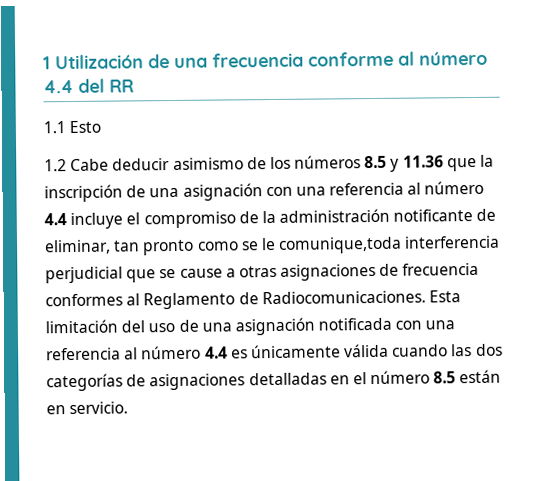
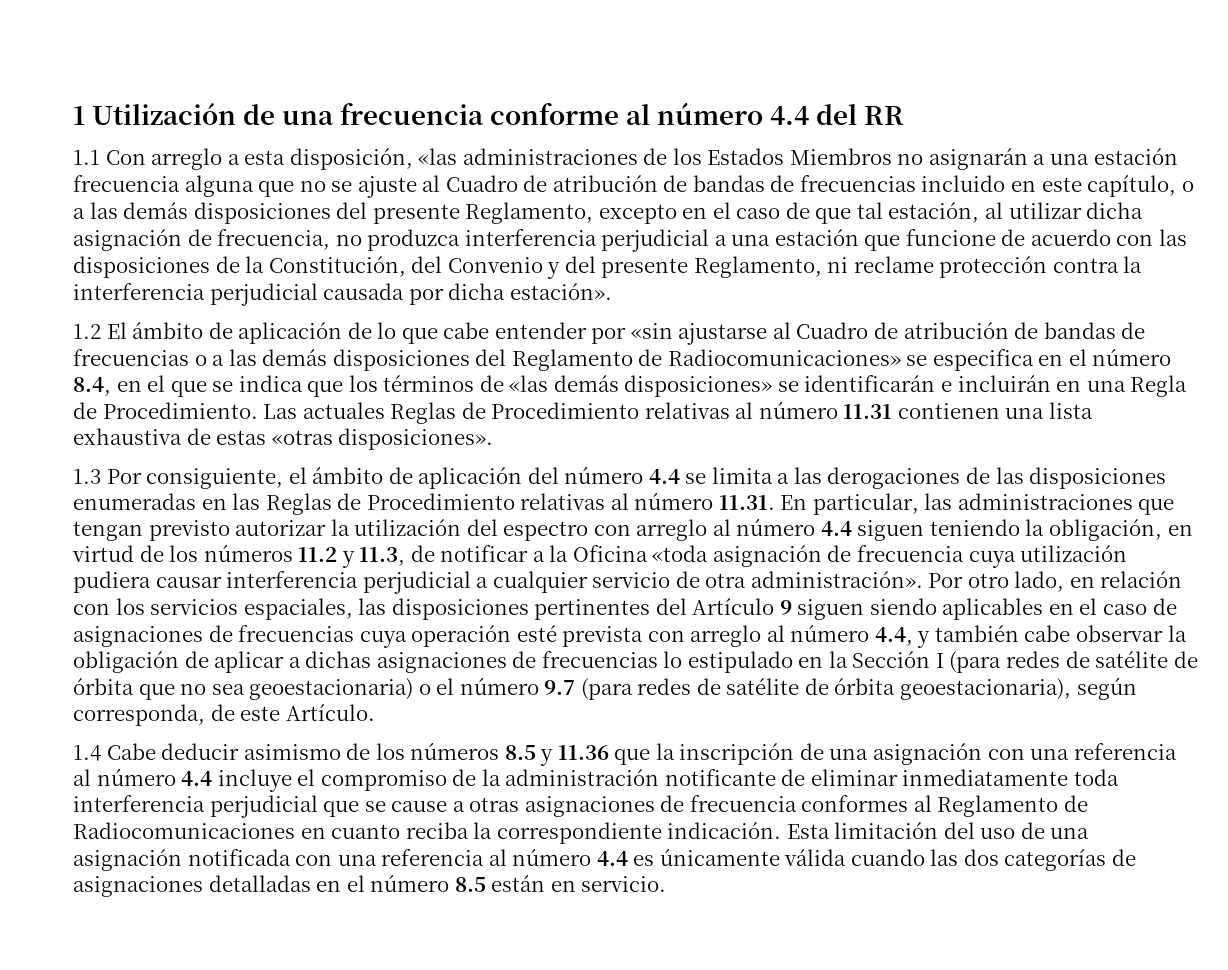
- 1.1 Esto
- 1.2 Cabe deducir asimismo de los números 8.5 y 11.36 que la inscripción de una asignación con una referencia al número 4.4 incluye el compromiso de la administración notificante de eliminar, tan pronto como se le comunique,toda interferencia perjudicial que se cause a otras asignaciones de frecuencia conformes al Reglamento de Radiocomunicaciones.
+ 1.1 Con arreglo a esta disposición, «las administraciones de los Estados Miembros no asignarán a una estación frecuencia alguna que no se ajuste al Cuadro de atribución de bandas de frecuencias incluido en este capítulo, o a las demás disposiciones del presente Reglamento, excepto en el caso de que tal estación, al utilizar dicha asignación de frecuencia, no produzca interferencia perjudicial a una estación que funcione de acuerdo con las disposiciones de la Constitución, del Convenio y del presente Reglamento, ni reclame protección contra la interferencia perjudicial causada por dicha estación».
+ 1.2 El ámbito de aplicación de lo que cabe entender por «sin ajustarse al Cuadro de atribución de bandas de frecuencias o a las demás disposiciones del Reglamento de Radiocomunicaciones» se especifica en el número 8.4, en el que se indica que los términos de «las demás disposiciones» se identificarán e incluirán en una Regla de Procedimiento. Las actuales Reglas de Procedimiento relativas al número 11.31 contienen una lista exhaustiva de estas «otras disposiciones».
+ 1.3 Por consiguiente, el ámbito de aplicación del número 4.4 se limita a las derogaciones de las disposiciones enumeradas en las Reglas de Procedimiento relativas al número 11.31. En particular, las administraciones que tengan previsto autorizar la utilización del espectro con arreglo al número 4.4 siguen teniendo la obligación, en virtud de los números 11.2 y 11.3, de notificar a la Oficina «toda asignación de frecuencia cuya utilización pudiera causar interferencia perjudicial a cualquier servicio de otra administración». Por otro lado, en relación con los servicios espaciales, las disposiciones pertinentes del Artículo 9 siguen siendo aplicables en el caso de asignaciones de frecuencias cuya operación esté prevista con arreglo al número 4.4, y también cabe observar la obligación de aplicar a dichas asignaciones de frecuencias lo estipulado en la Sección I (para redes de satélite de órbita que no sea geoestacionaria) o el número 9.7 (para redes de satélite de órbita geoestacionaria), según corresponda, de este Artículo.
+ 1.4 Cabe deducir asimismo de los números 8.5 y 11.36 que la inscripción de una asignación con una referencia al número 4.4 incluye el compromiso de la administración notificante de eliminar inmediatamente toda interferencia perjudicial que se cause a otras asignaciones de frecuencia conformes al Reglamento de Radiocomunicaciones en cuanto reciba la correspondiente indicación.

